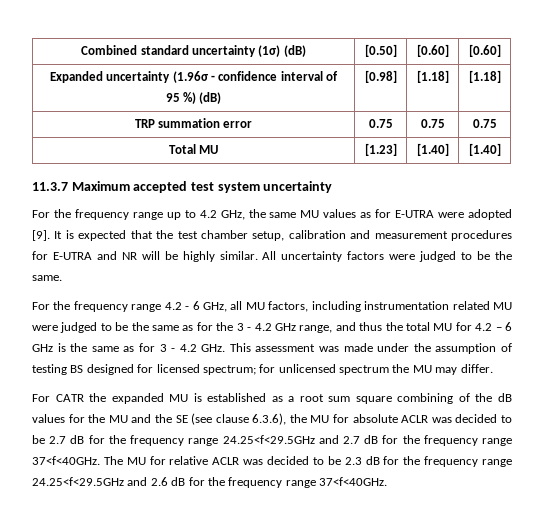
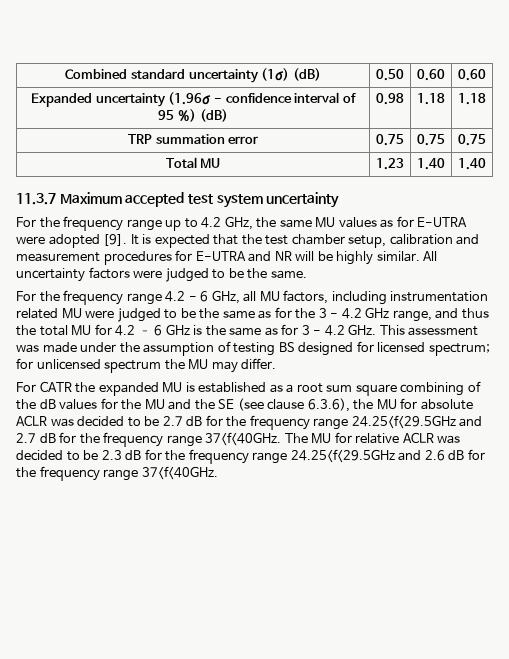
- Combined standard uncertainty (1σ) (dB) | [0.50] | [0.60] | [0.60]
+ Combined standard uncertainty (1σ) (dB) | 0.50 | 0.60 | 0.60
- Expanded uncertainty (1.96σ - confidence interval of 95 %) (dB) | [0.98] | [1.18] | [1.18]
+ Expanded uncertainty (1.96σ - confidence interval of 95 %) (dB) | 0.98 | 1.18 | 1.18
- Total MU | [1.23] | [1.40] | [1.40]
+ Total MU | 1.23 | 1.40 | 1.40

